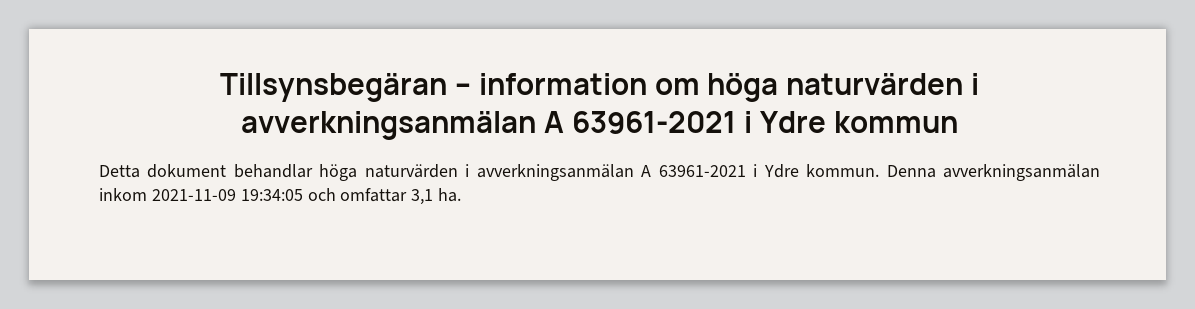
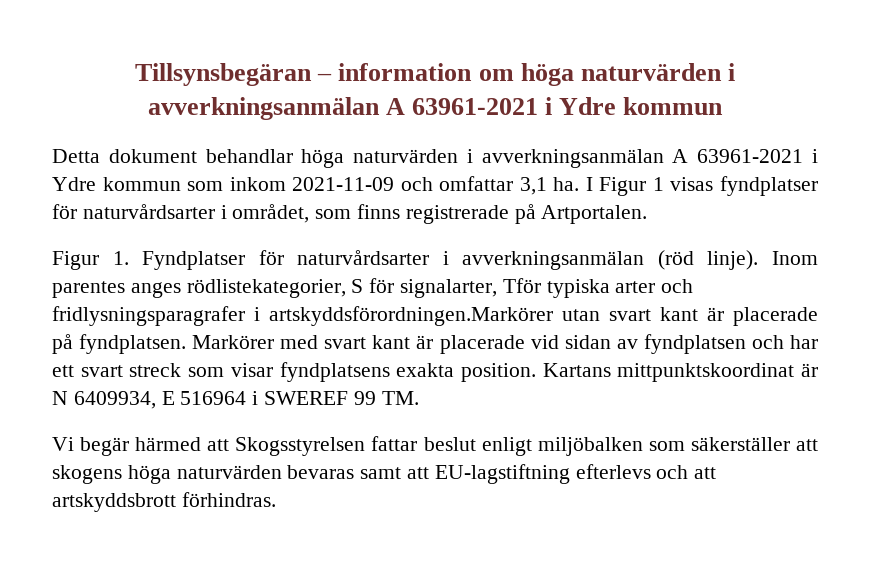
- Detta dokument behandlar höga naturvärden i avverkningsanmälan A 63961-2021 i Ydre kommun. Denna avverkningsanmälan inkom 2021-11-09 19:34:05 och omfattar 3,1 ha.
+ Detta dokument behandlar höga naturvärden i avverkningsanmälan A 63961-2021 i Ydre kommun som inkom 2021-11-09 och omfattar 3,1 ha.
+ I Figur 1 visas fyndplatser för naturvårdsarter i området, som finns registrerade på Artportalen.
+ Figur 1. Fyndplatser för naturvårdsarter i avverkningsanmälan (röd linje). Inom parentes anges rödlistekategorier, S för signalarter, Tför typiska arter och fridlysningsparagrafer i artskyddsförordningen.Markörer utan svart kant är placerade på fyndplatsen. Markörer med svart kant är placerade vid sidan av fyndplatsen och har ett svart streck som visar fyndplatsens exakta position. Kartans mittpunktskoordinat är N 6409934, E 516964 i SWEREF 99 TM.
+ Vi begär härmed att Skogsstyrelsen fattar beslut enligt miljöbalken som säkerställer att skogens höga naturvärden bevaras samt att EU-lagstiftning efterlevs och att artskyddsbrott förhindras.

